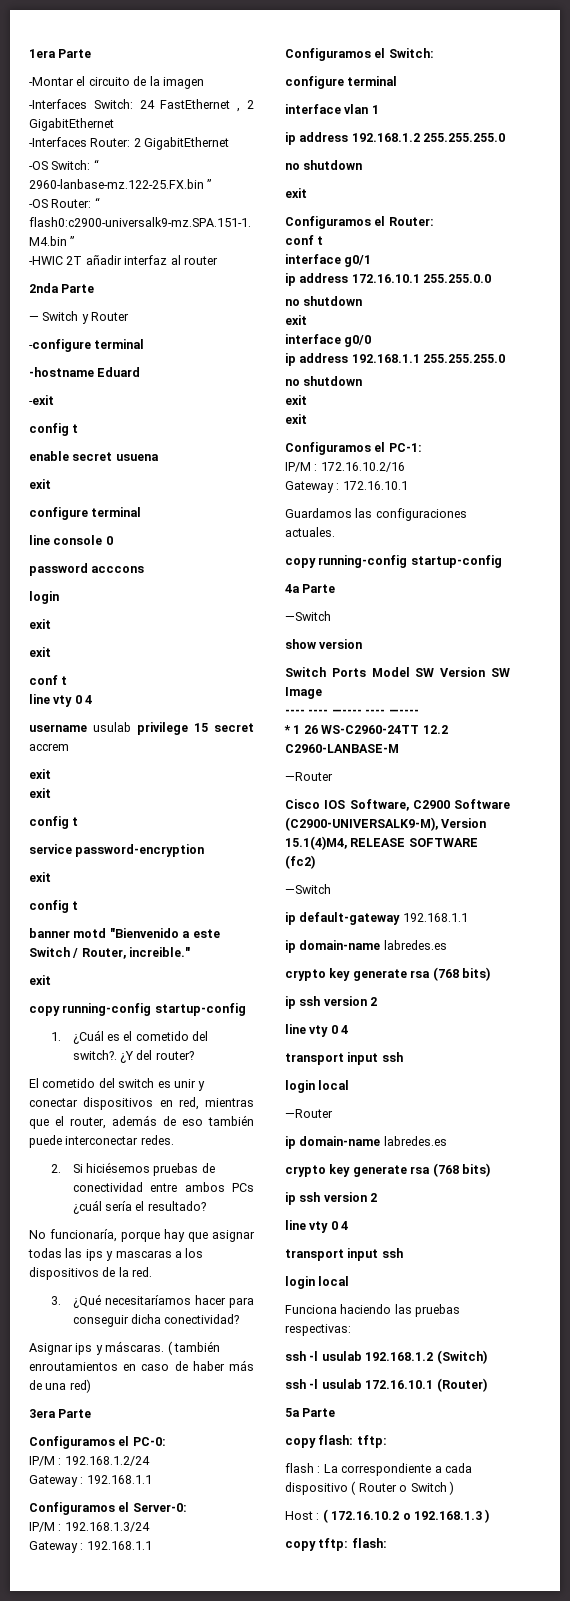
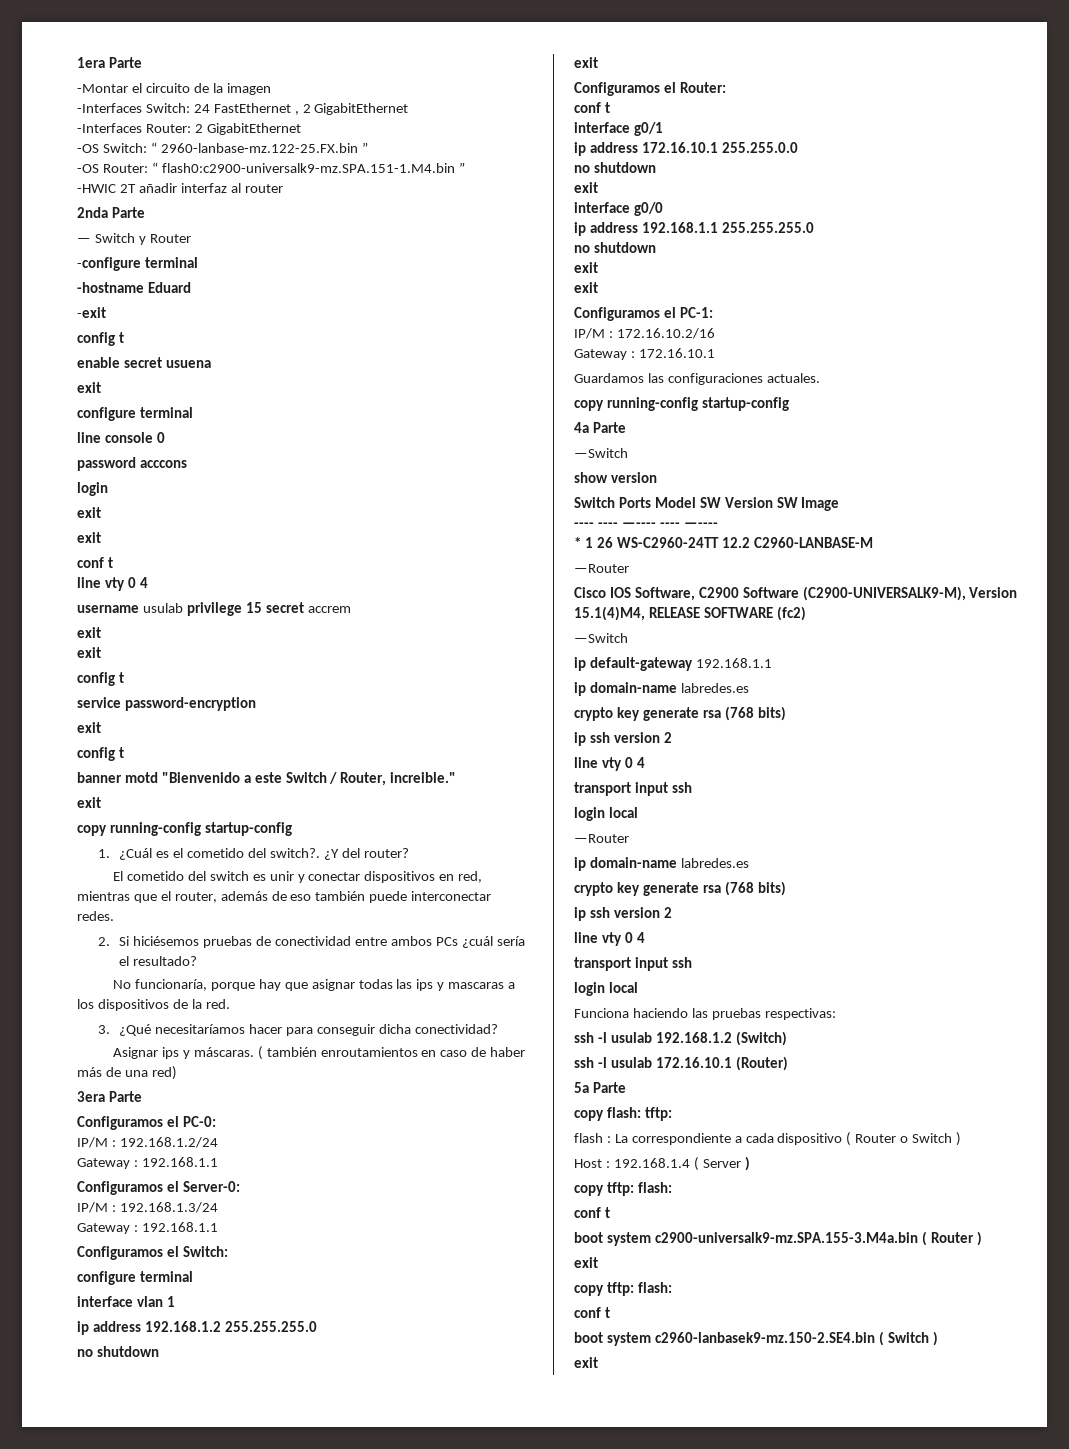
- Host : ( 172.16.10.2 o 192.168.1.3 )
+ Host : 192.168.1.4 ( Server )
  copy tftp: flash:
+ conf t
+ boot system c2900-universalk9-mz.SPA.155-3.M4a.bin ( Router )
+ exit
+ copy tftp: flash:
+ conf t
+ boot system c2960-lanbasek9-mz.150-2.SE4.bin ( Switch )
+ exit

